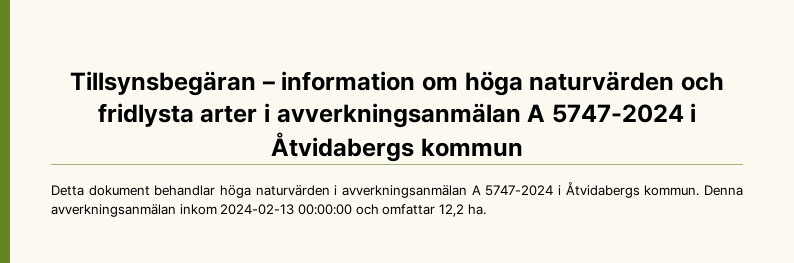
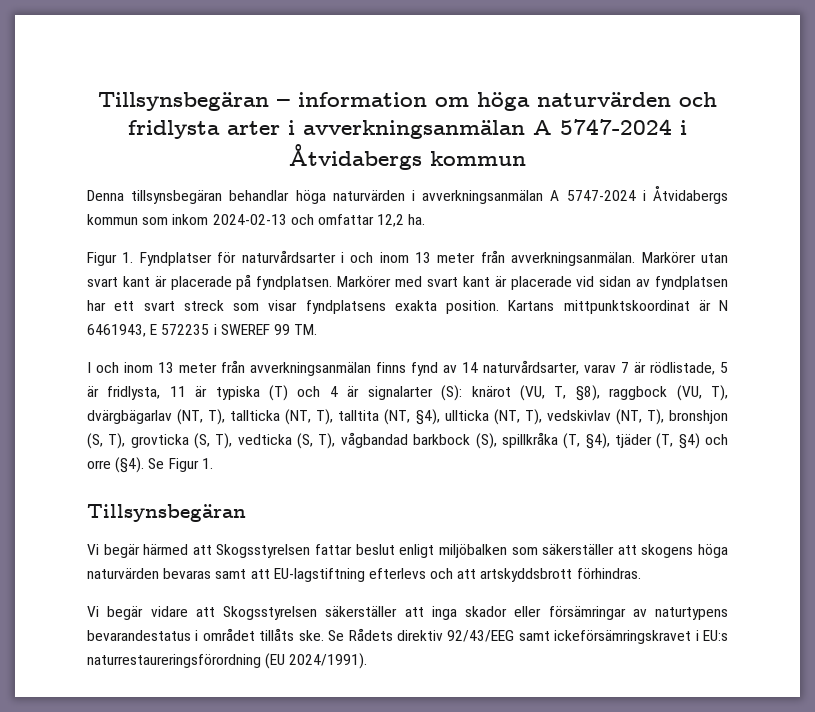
- Detta dokument behandlar höga naturvärden i avverkningsanmälan A 5747-2024 i Åtvidabergs kommun. Denna avverkningsanmälan inkom 2024-02-13 00:00:00 och omfattar 12,2 ha.
+ Denna tillsynsbegäran behandlar höga naturvärden i avverkningsanmälan A 5747-2024 i Åtvidabergs kommun som inkom 2024-02-13 och omfattar 12,2 ha.
+ Figur 1. Fyndplatser för naturvårdsarter i och inom 13 meter från avverkningsanmälan. Markörer utan svart kant är placerade på fyndplatsen. Markörer med svart kant är placerade vid sidan av fyndplatsen har ett svart streck som visar fyndplatsens exakta position. Kartans mittpunktskoordinat är N 6461943, E 572235 i SWEREF 99 TM.
+ I och inom 13 meter från avverkningsanmälan finns fynd av 14 naturvårdsarter, varav 7 är rödlistade, 5 är fridlysta, 11 är typiska (T) och 4 är signalarter (S): knärot (VU, T, §8), raggbock (VU, T), dvärgbägarlav (NT, T), tallticka (NT, T), talltita (NT, §4), ullticka (NT, T), vedskivlav (NT, T), bronshjon (S, T), grovticka (S, T), vedticka (S, T), vågbandad barkbock (S), spillkråka (T, §4), tjäder (T, §4) och orre (§4). Se Figur 1.
+ Tillsynsbegäran
+ Vi begär härmed att Skogsstyrelsen fattar beslut enligt miljöbalken som säkerställer att skogens höga naturvärden bevaras samt att EU-lagstiftning efterlevs och att artskyddsbrott förhindras.
+ Vi begär vidare att Skogsstyrelsen säkerställer att inga skador eller försämringar av naturtypens bevarandestatus i området tillåts ske. Se Rådets direktiv 92/43/EEG samt ickeförsämringskravet i EU:s naturrestaureringsförordning (EU 2024/1991).

